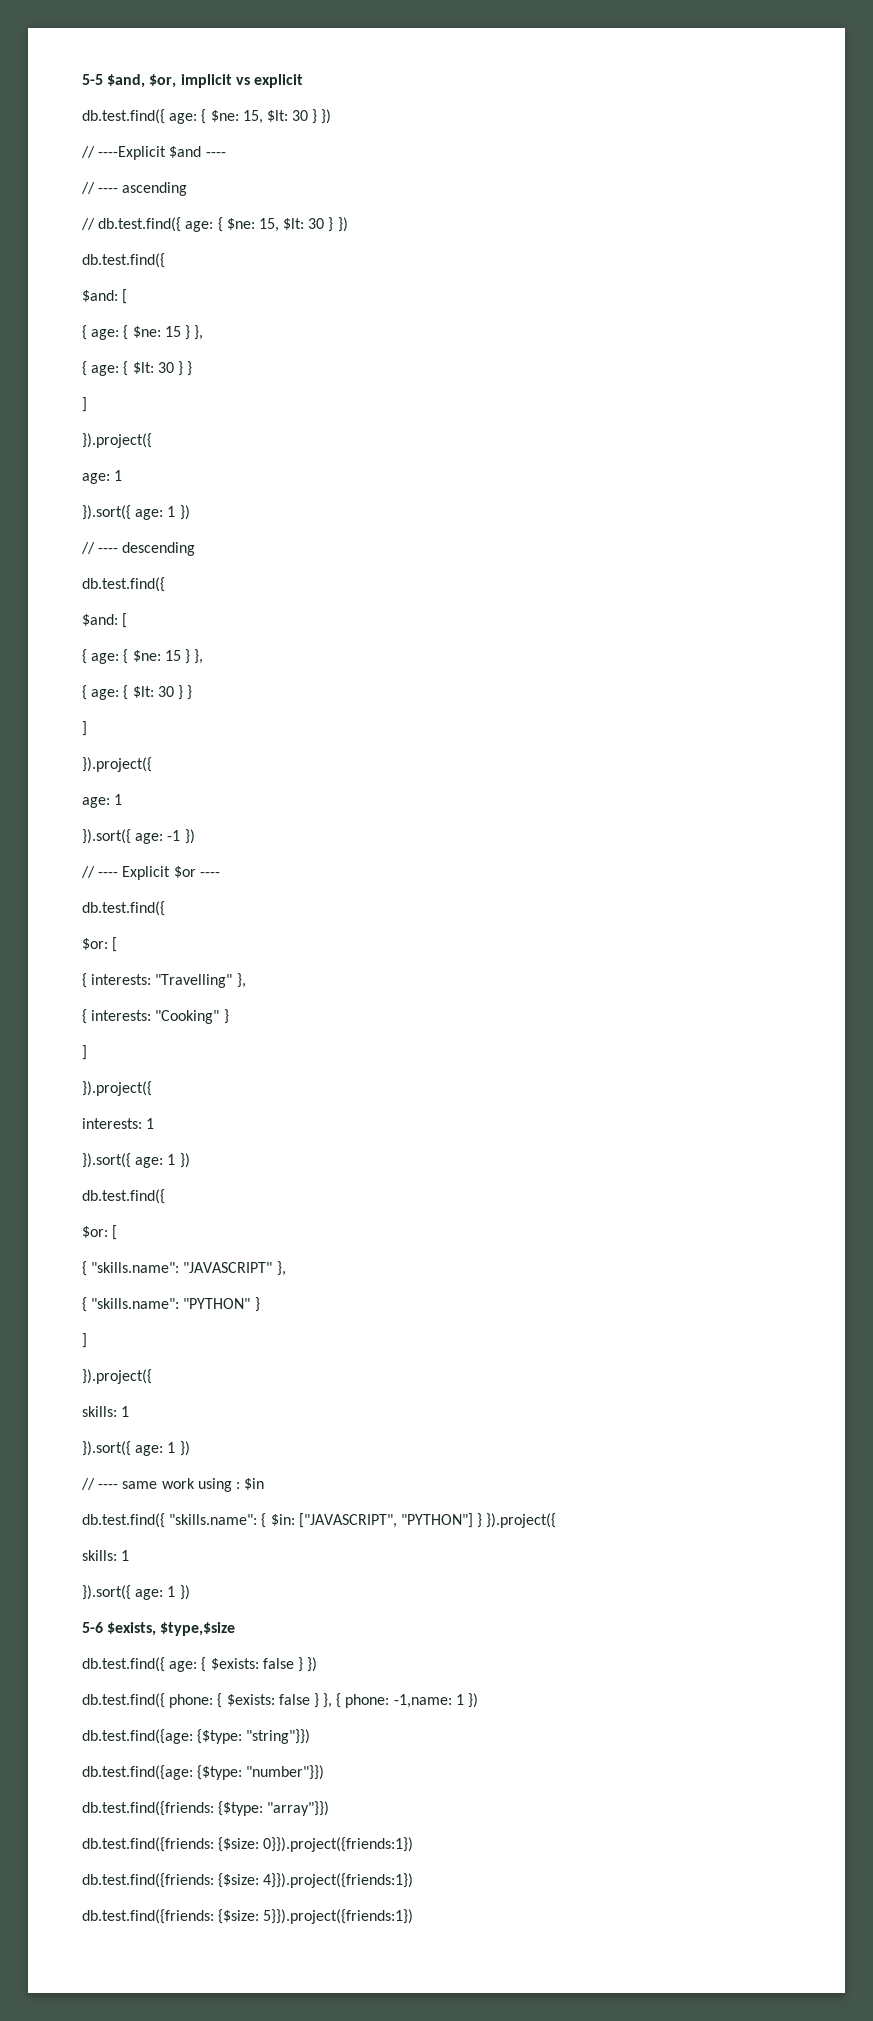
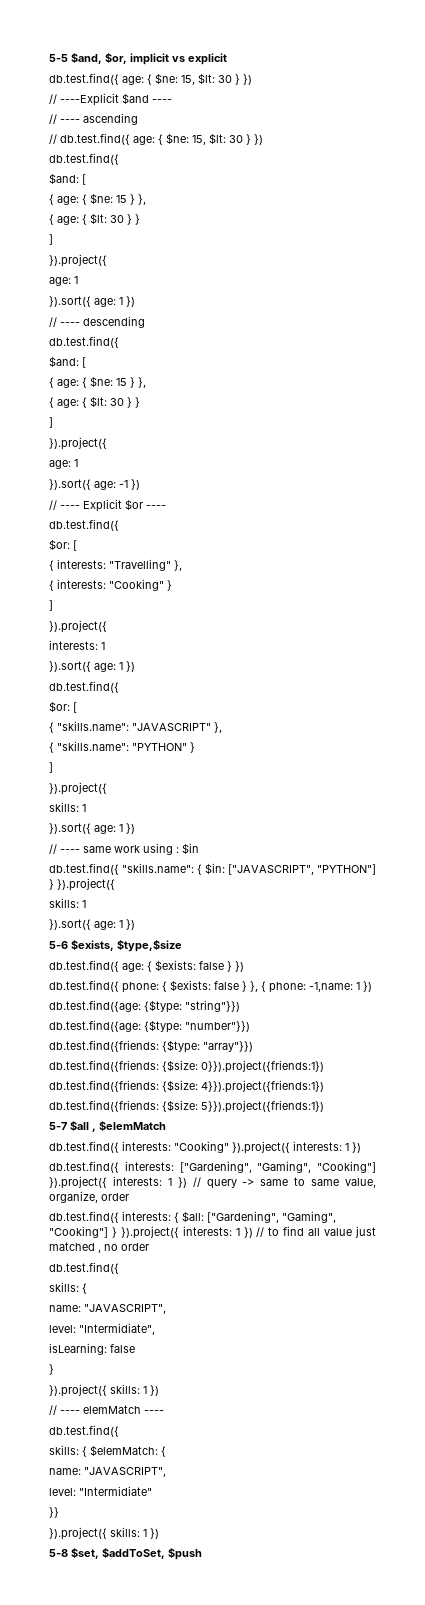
+ 5-7 $all , $elemMatch
+ db.test.find({ interests: "Cooking" }).project({ interests: 1 })
+ db.test.find({ interests: ["Gardening", "Gaming", "Cooking"] }).project({ interests: 1 }) // query -> same to same value, organize, order
+ db.test.find({ interests: { $all: ["Gardening", "Gaming", "Cooking"] } }).project({ interests: 1 }) // to find all value just matched , no order
+ db.test.find({
+ skills: {
+ name: "JAVASCRIPT",
+ level: "Intermidiate",
+ isLearning: false
+ }
+ }).project({ skills: 1 })
+ // ---- elemMatch ----
+ db.test.find({
+ skills: { $elemMatch: {
+ name: "JAVASCRIPT",
+ level: "Intermidiate"
+ }}
+ }).project({ skills: 1 })
+ 5-8 $set, $addToSet, $push

